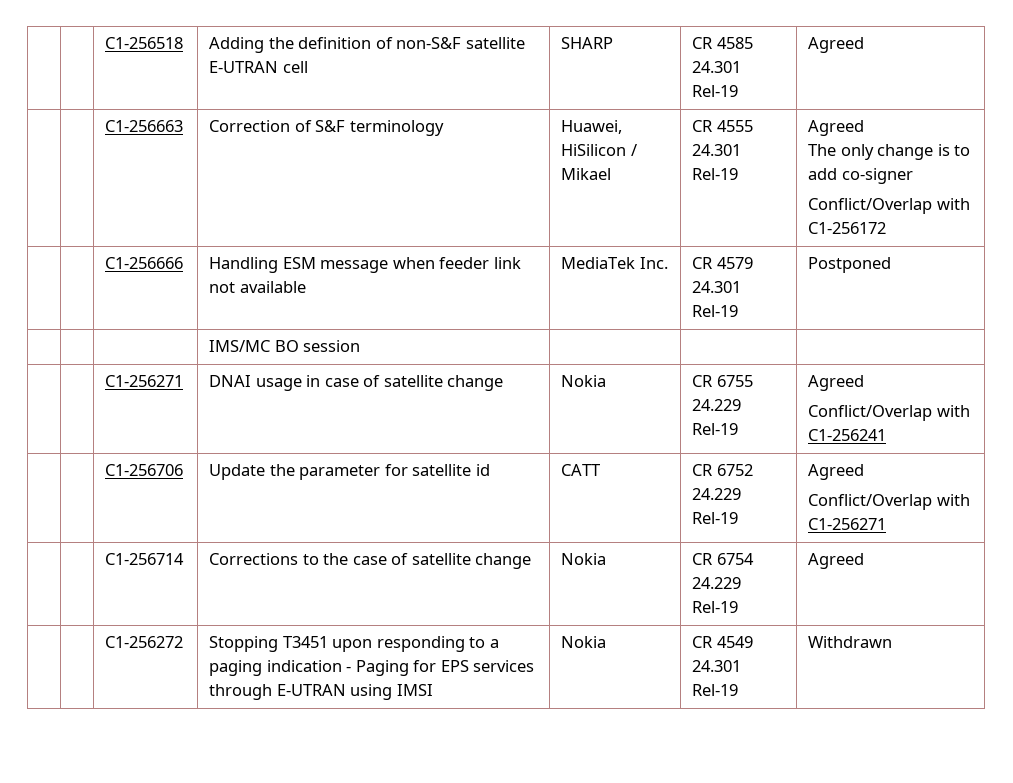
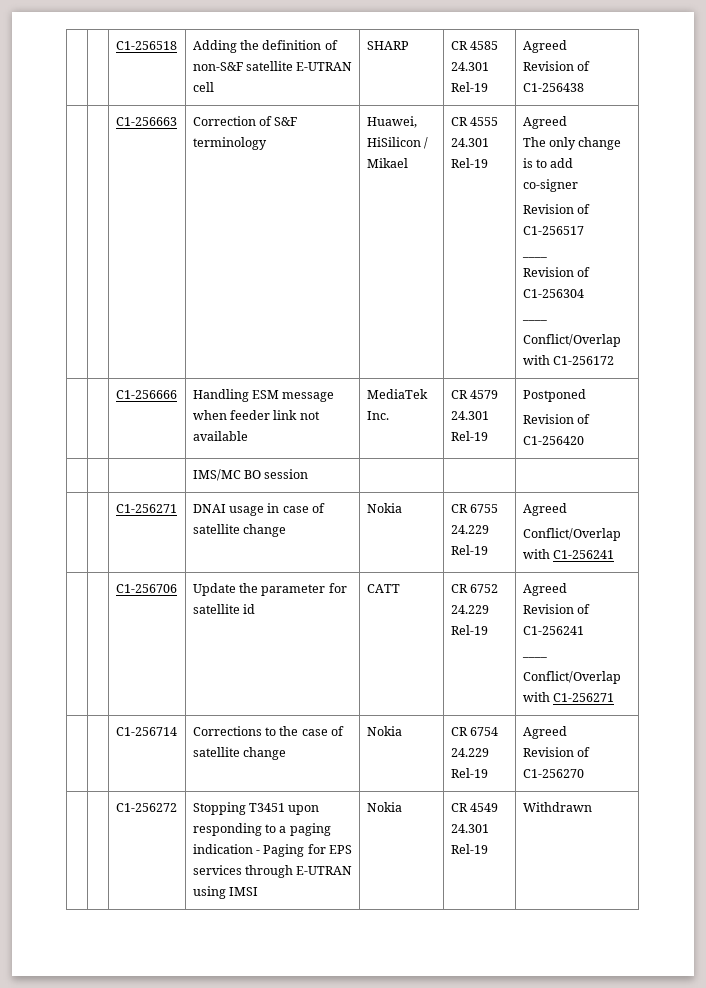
  | | C1-256518 | Adding the definition of non-S&F satellite E-UTRAN cell | SHARP | CR 4585 24.301 Rel-19 | Agreed
+ Revision of C1-256438
  | | C1-256663 | Correction of S&F terminology | Huawei, HiSilicon / Mikael | CR 4555 24.301 Rel-19 | Agreed
  The only change is to add co-signer
+ Revision of C1-256517
+ ____
+ Revision of C1-256304
+ ____
  | | C1-256666 | Handling ESM message when feeder link not available | MediaTek Inc. | CR 4579 24.301 Rel-19 | Postponed
+ Revision of C1-256420
  | | C1-256706 | Update the parameter for satellite id | CATT | CR 6752 24.229 Rel-19 | Agreed
+ Revision of C1-256241
+ ____
  | | C1-256714 | Corrections to the case of satellite change | Nokia | CR 6754 24.229 Rel-19 | Agreed
+ Revision of C1-256270

